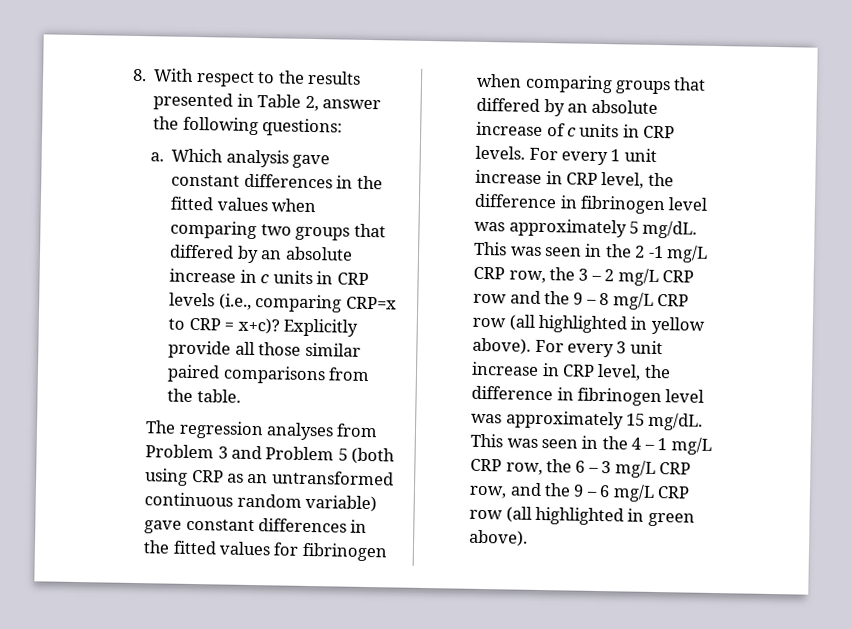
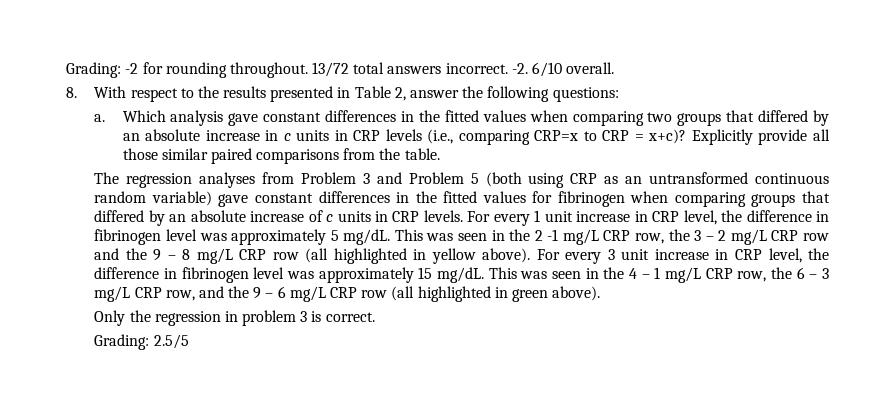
+ Grading: -2 for rounding throughout. 13/72 total answers incorrect. -2. 6/10 overall.
+ Only the regression in problem 3 is correct.
+ Grading: 2.5/5

